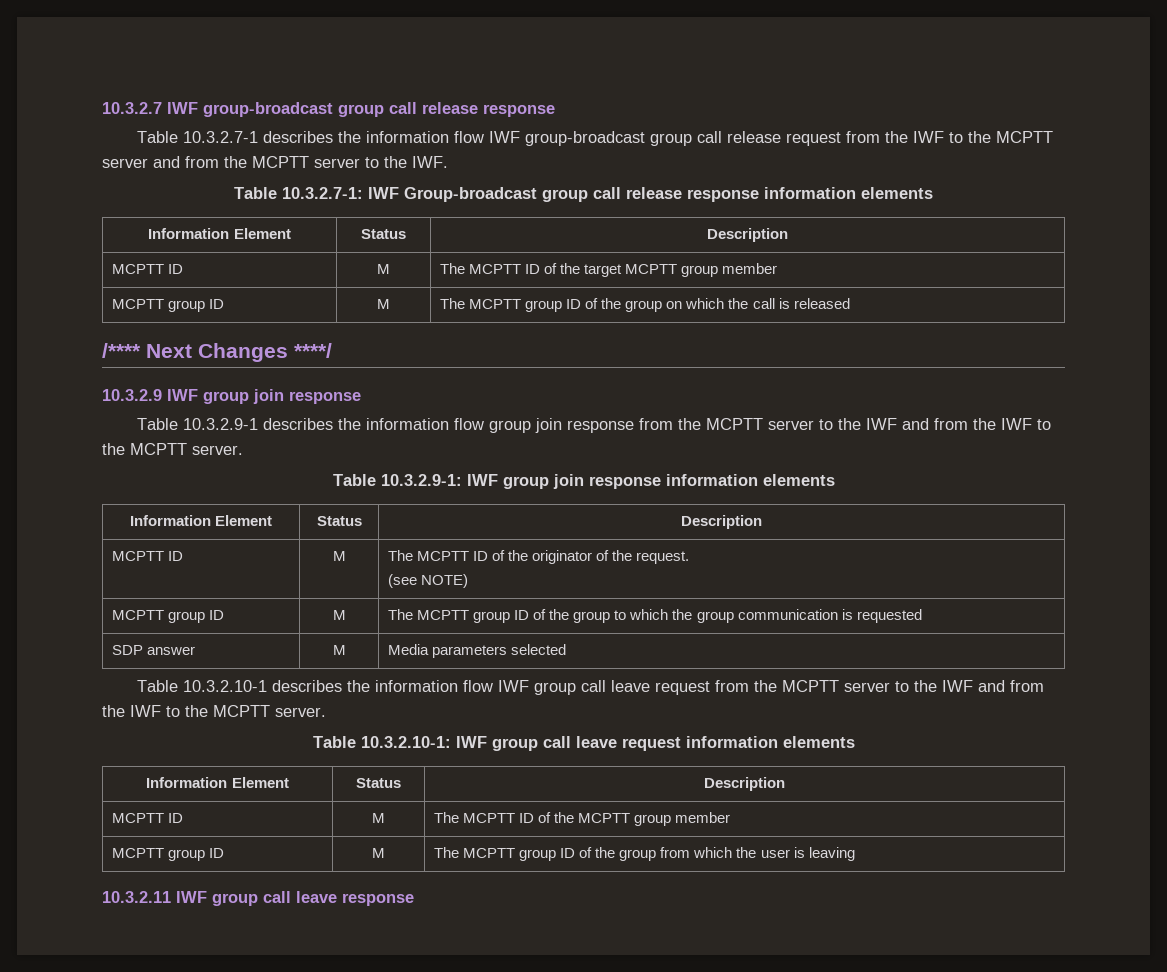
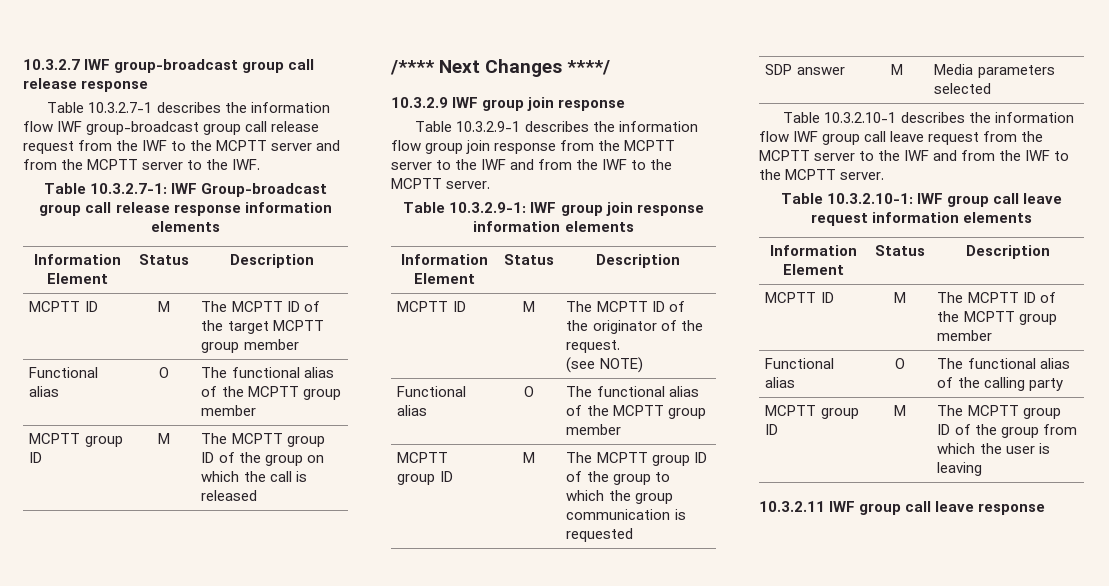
  MCPTT ID | M | The MCPTT ID of the target MCPTT group member
+ Functional alias | O | The functional alias of the MCPTT group member
  MCPTT ID | M | The MCPTT ID of the originator of the request.
  (see NOTE)
+ Functional alias | O | The functional alias of the MCPTT group member
+ Functional alias | O | The functional alias of the calling party

